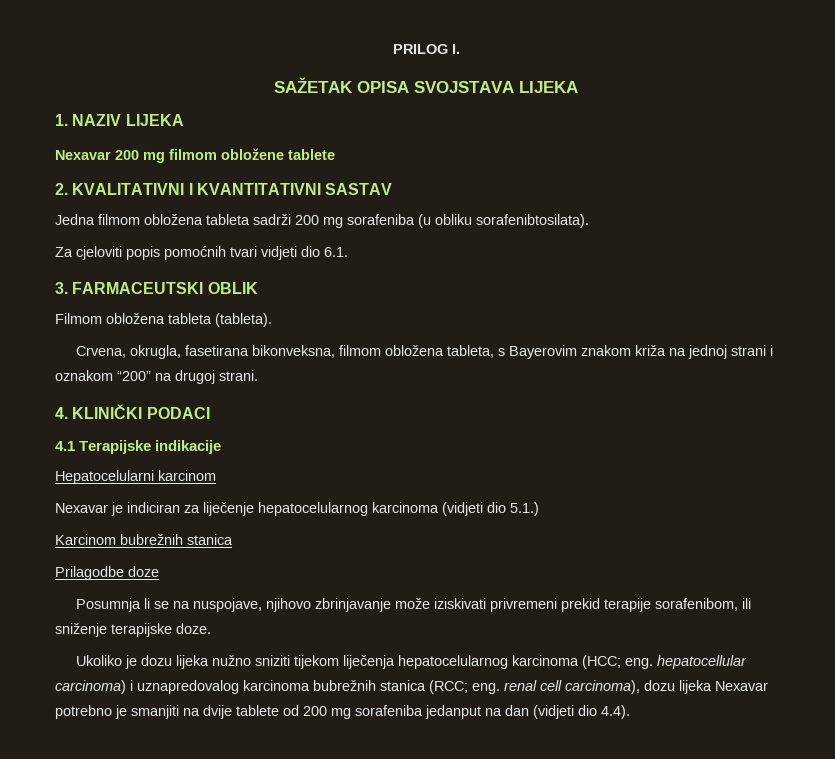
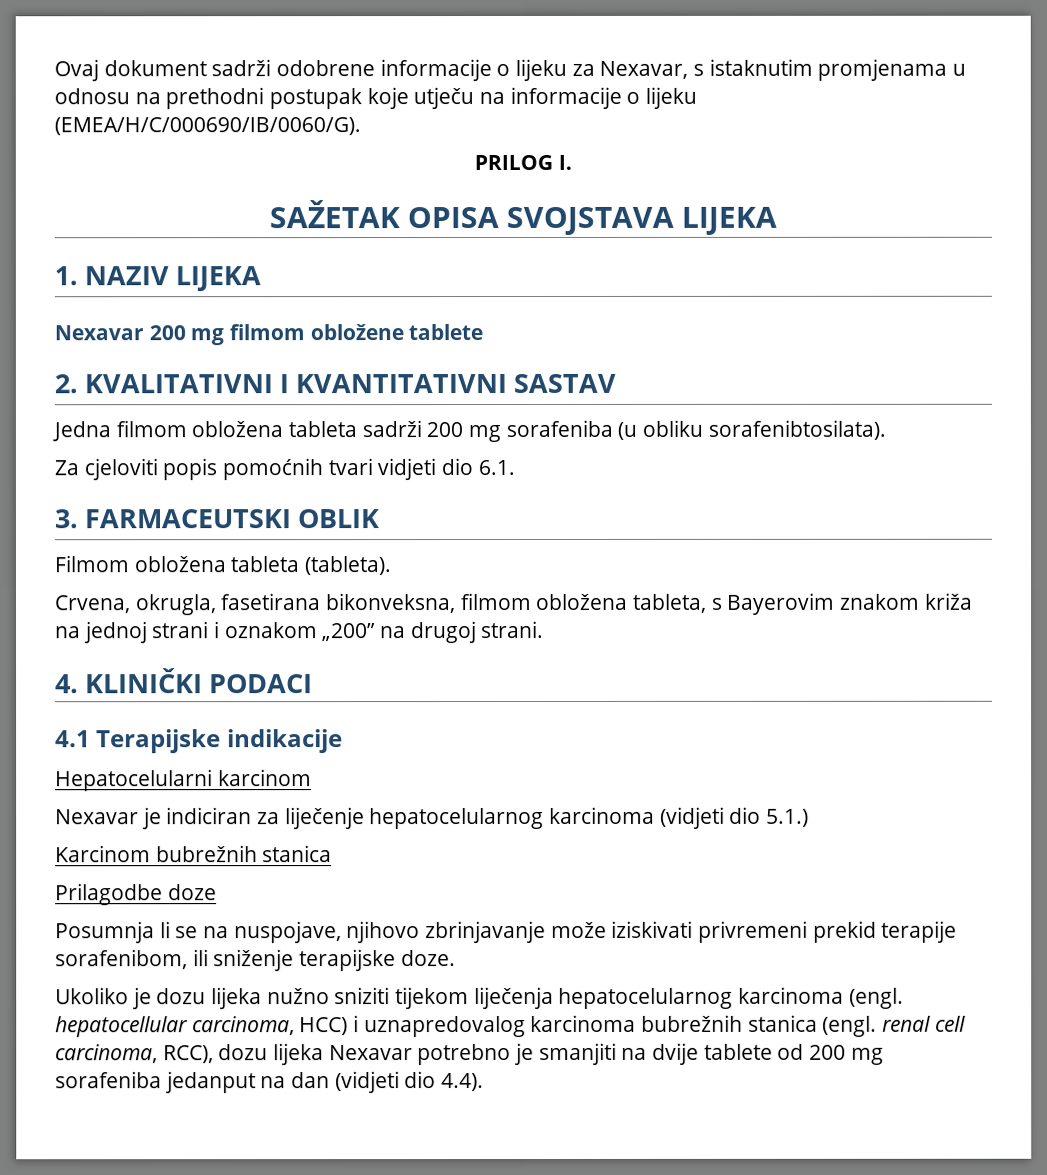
+ Ovaj dokument sadrži odobrene informacije o lijeku za Nexavar, s istaknutim promjenama u odnosu na prethodni postupak koje utječu na informacije o lijeku (EMEA/H/C/000690/IB/0060/G).
- Crvena, okrugla, fasetirana bikonveksna, filmom obložena tableta, s Bayerovim znakom križa na jednoj strani i oznakom “200” na drugoj strani.
+ Crvena, okrugla, fasetirana bikonveksna, filmom obložena tableta, s Bayerovim znakom križa na jednoj strani i oznakom „200” na drugoj strani.
- Ukoliko je dozu lijeka nužno sniziti tijekom liječenja hepatocelularnog karcinoma (HCC; eng. hepatocellular carcinoma) i uznapredovalog karcinoma bubrežnih stanica (RCC; eng. renal cell carcinoma), dozu lijeka Nexavar potrebno je smanjiti na dvije tablete od 200 mg sorafeniba jedanput na dan (vidjeti dio 4.4).
+ Ukoliko je dozu lijeka nužno sniziti tijekom liječenja hepatocelularnog karcinoma (engl. hepatocellular carcinoma, HCC) i uznapredovalog karcinoma bubrežnih stanica (engl. renal cell carcinoma, RCC), dozu lijeka Nexavar potrebno je smanjiti na dvije tablete od 200 mg sorafeniba jedanput na dan (vidjeti dio 4.4).

